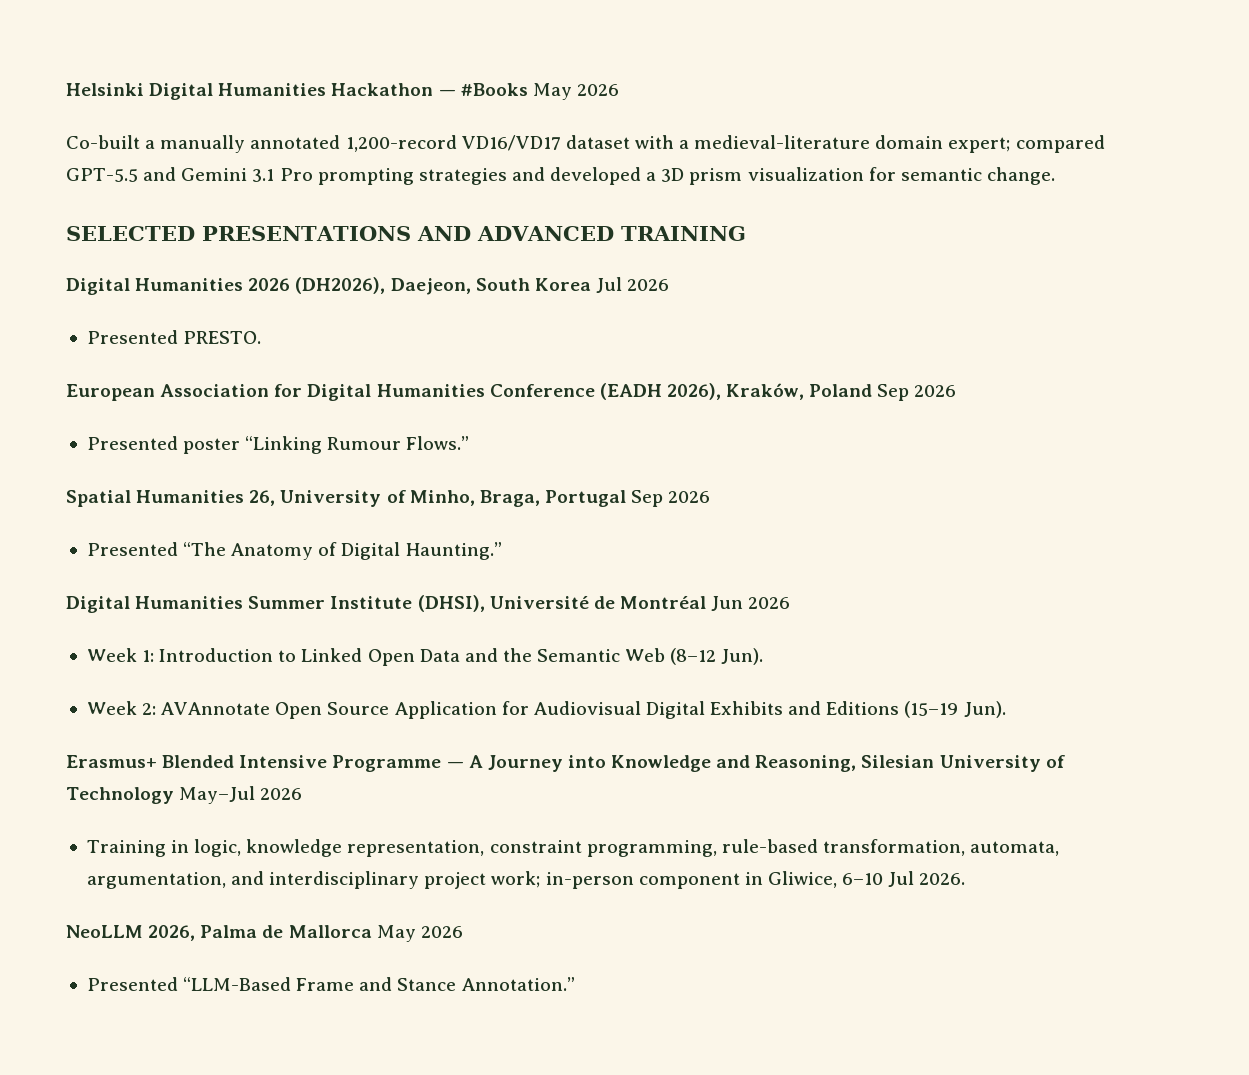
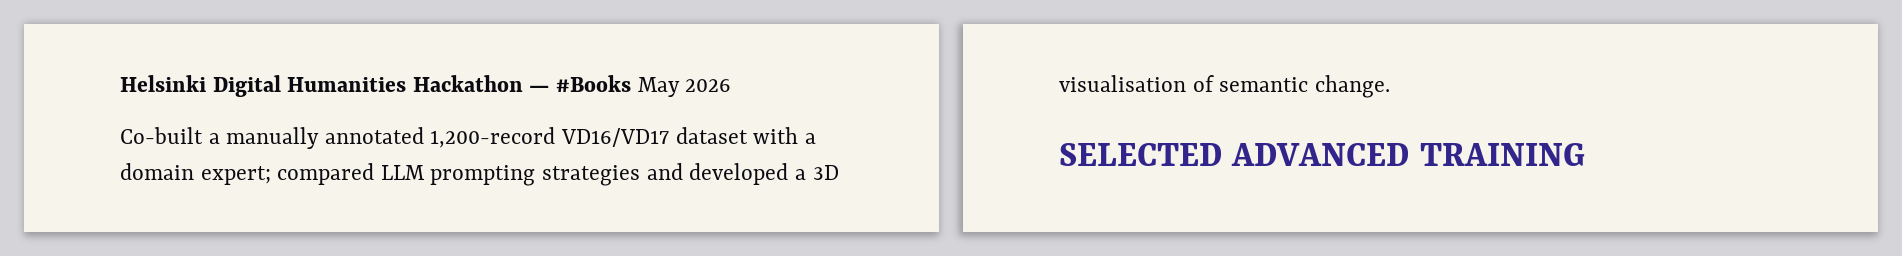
- Co-built a manually annotated 1,200-record VD16/VD17 dataset with a medieval-literature domain expert; compared GPT-5.5 and Gemini 3.1 Pro prompting strategies and developed a 3D prism visualization for semantic change.
+ Co-built a manually annotated 1,200-record VD16/VD17 dataset with a domain expert; compared LLM prompting strategies and developed a 3D visualisation of semantic change.
- SELECTED PRESENTATIONS AND ADVANCED TRAINING
+ SELECTED ADVANCED TRAINING
- Digital Humanities 2026 (DH2026), Daejeon, South Korea Jul 2026
- Presented PRESTO.
- European Association for Digital Humanities Conference (EADH 2026), Kraków, Poland Sep 2026
- Presented poster “Linking Rumour Flows.”
- Spatial Humanities 26, University of Minho, Braga, Portugal Sep 2026
- Presented “The Anatomy of Digital Haunting.”
- Digital Humanities Summer Institute (DHSI), Université de Montréal Jun 2026
- Week 1: Introduction to Linked Open Data and the Semantic Web (8–12 Jun).
- Week 2: AVAnnotate Open Source Application for Audiovisual Digital Exhibits and Editions (15–19 Jun).
- Erasmus+ Blended Intensive Programme — A Journey into Knowledge and Reasoning, Silesian University of Technology May–Jul 2026
- Training in logic, knowledge representation, constraint programming, rule-based transformation, automata, argumentation, and interdisciplinary project work; in-person component in Gliwice, 6–10 Jul 2026.
- NeoLLM 2026, Palma de Mallorca May 2026
- Presented “LLM-Based Frame and Stance Annotation.”

